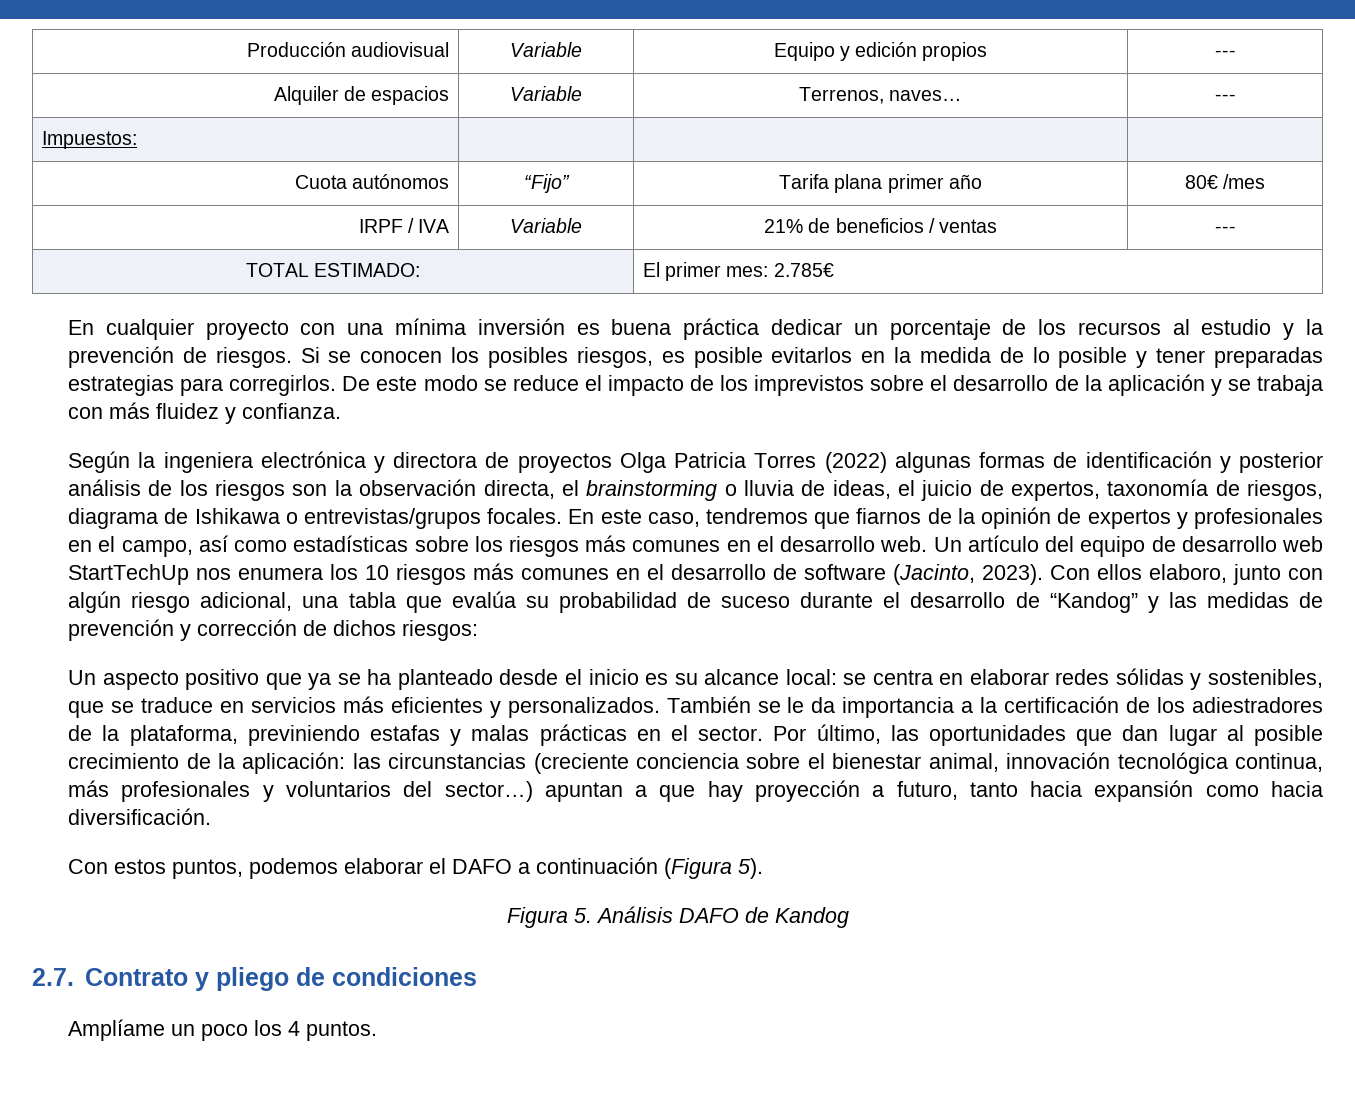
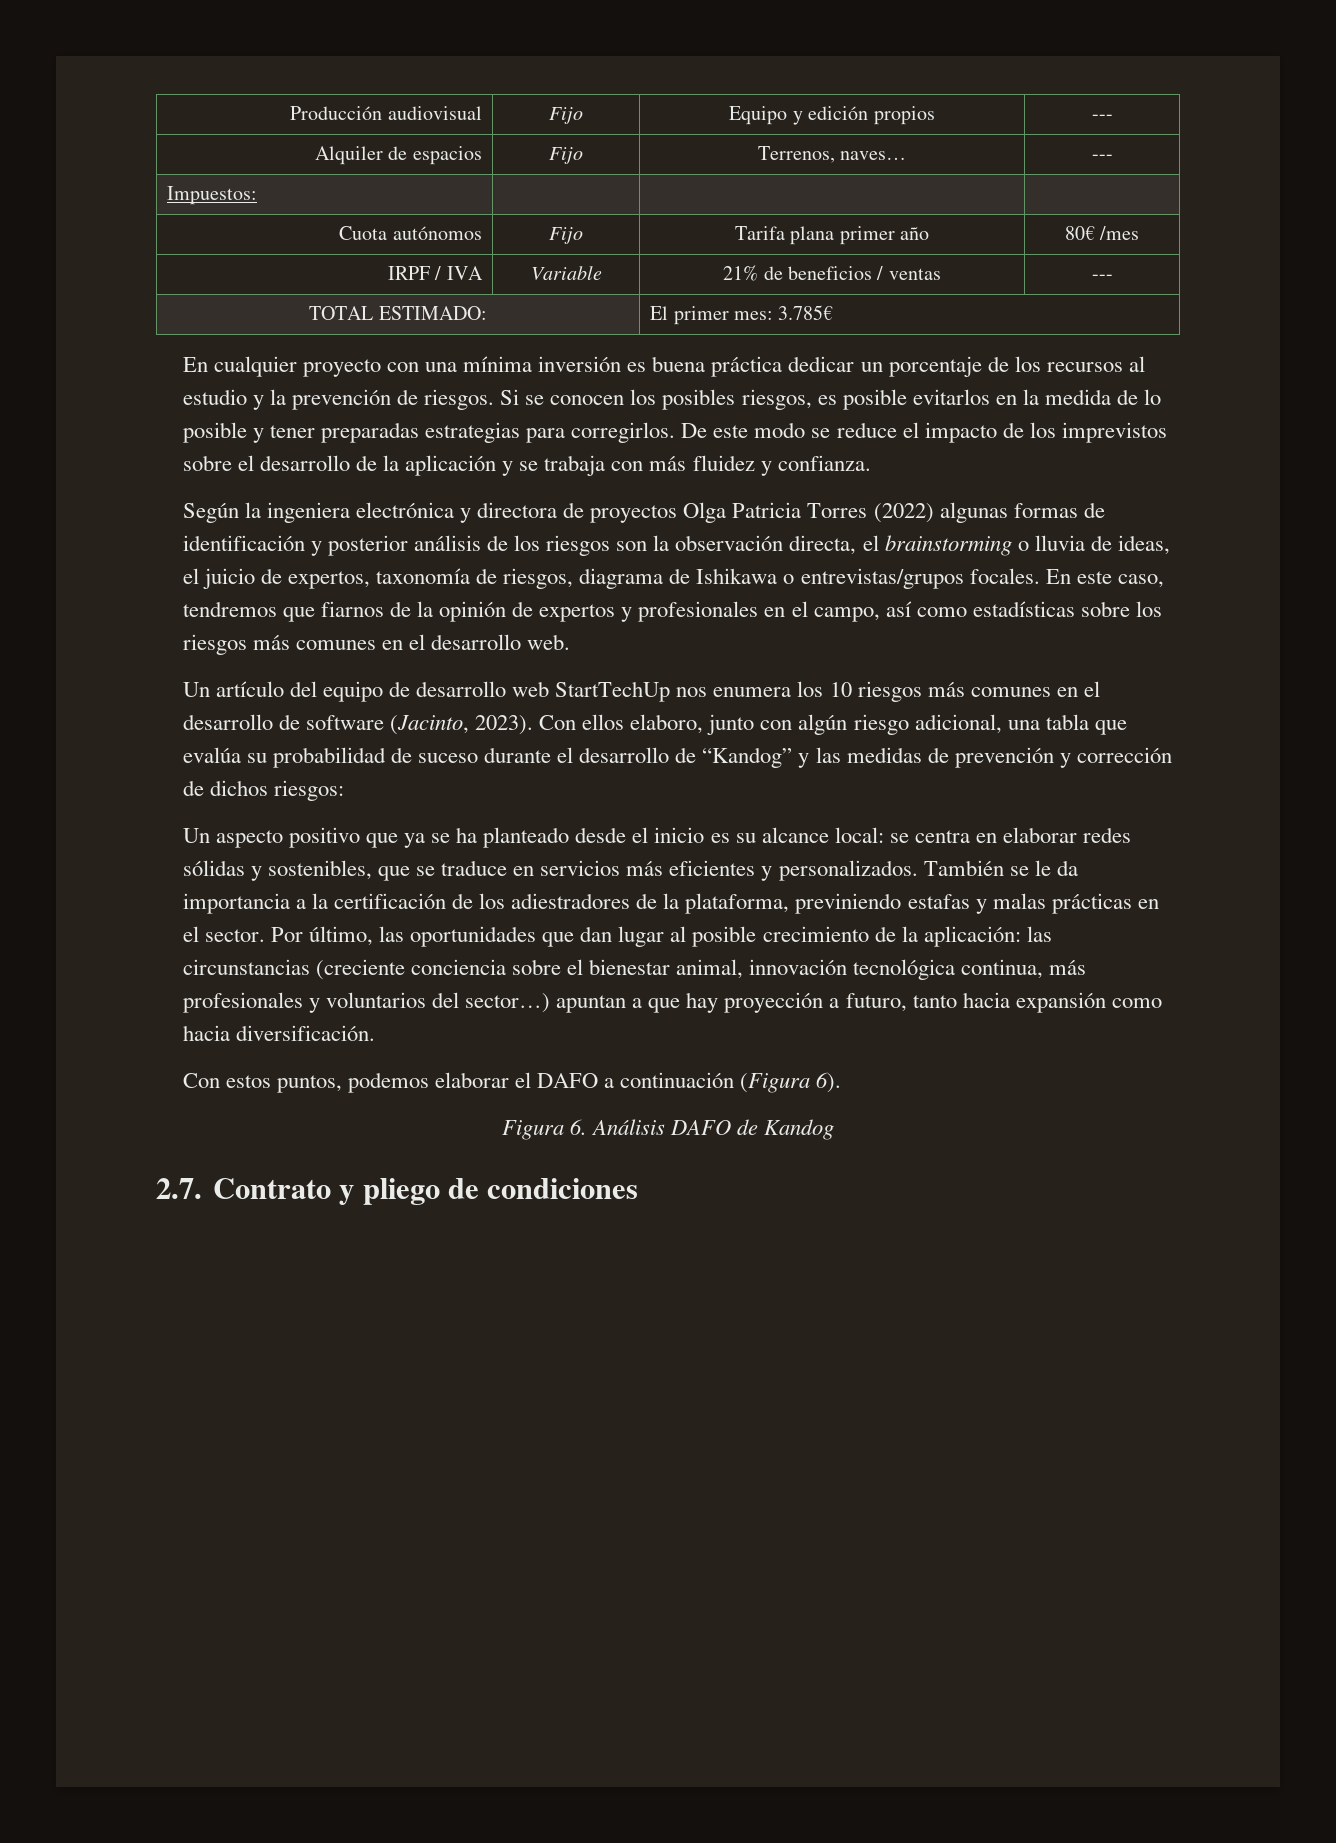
- Producción audiovisual | Variable | Equipo y edición propios | ---
+ Producción audiovisual | Fijo | Equipo y edición propios | ---
- Alquiler de espacios | Variable | Terrenos, naves… | ---
+ Alquiler de espacios | Fijo | Terrenos, naves… | ---
- Cuota autónomos | “Fijo” | Tarifa plana primer año | 80€ /mes
+ Cuota autónomos | Fijo | Tarifa plana primer año | 80€ /mes
- TOTAL ESTIMADO: | El primer mes: 2.785€
+ TOTAL ESTIMADO: | El primer mes: 3.785€
- En este caso, tendremos que fiarnos de la opinión de expertos y profesionales en el campo, así como estadísticas sobre los riesgos más comunes en el desarrollo web. Un artículo del equipo de desarrollo web StartTechUp nos enumera los 10 riesgos más comunes en el desarrollo de software (Jacinto, 2023).
+ En este caso, tendremos que fiarnos de la opinión de expertos y profesionales en el campo, así como estadísticas sobre los riesgos más comunes en el desarrollo web.
+ Un artículo del equipo de desarrollo web StartTechUp nos enumera los 10 riesgos más comunes en el desarrollo de software (Jacinto, 2023).
- Con estos puntos, podemos elaborar el DAFO a continuación (Figura 5).
+ Con estos puntos, podemos elaborar el DAFO a continuación (Figura 6).
- Figura 5. Análisis DAFO de Kandog
+ Figura 6. Análisis DAFO de Kandog
- Amplíame un poco los 4 puntos.

